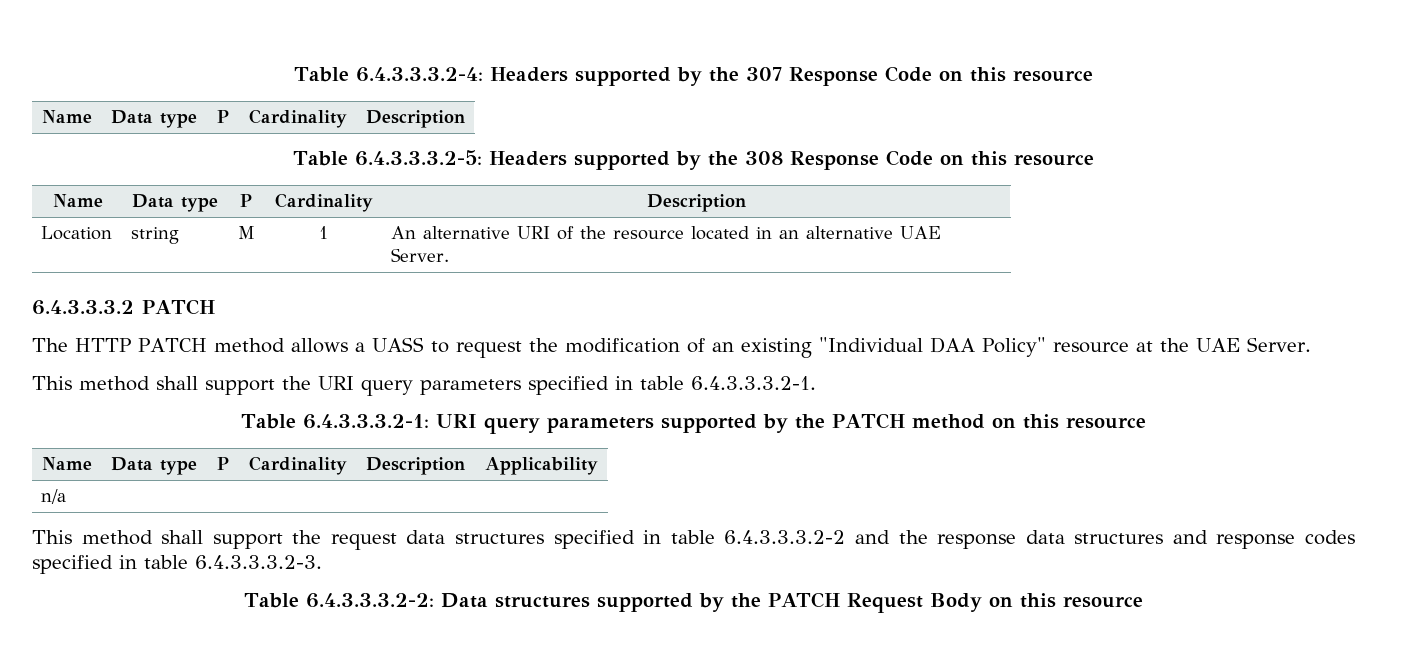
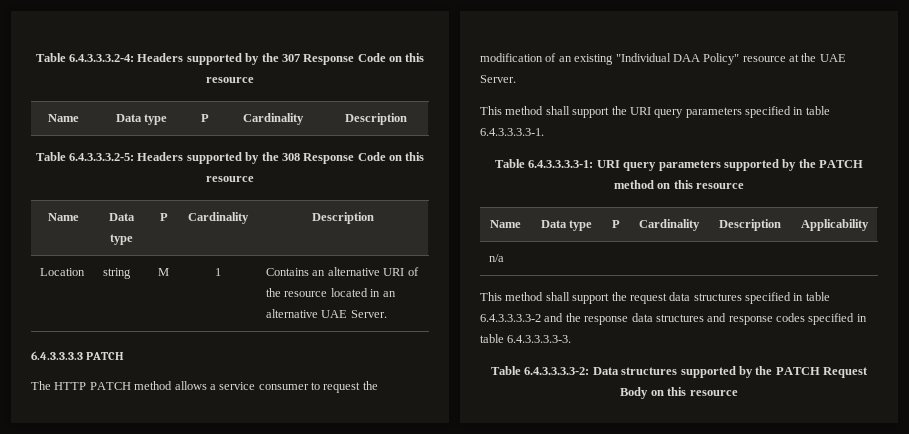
- Location | string | M | 1 | An alternative URI of the resource located in an alternative UAE Server.
+ Location | string | M | 1 | Contains an alternative URI of the resource located in an alternative UAE Server.
- 6.4.3.3.3.2 PATCH
+ 6.4.3.3.3.3 PATCH
- The HTTP PATCH method allows a UASS to request the modification of an existing "Individual DAA Policy" resource at the UAE Server.
+ The HTTP PATCH method allows a service consumer to request the modification of an existing "Individual DAA Policy" resource at the UAE Server.
- This method shall support the URI query parameters specified in table 6.4.3.3.3.2-1.
- Table 6.4.3.3.3.2-1: URI query parameters supported by the PATCH method on this resource
+ This method shall support the URI query parameters specified in table 6.4.3.3.3.3-1.
+ Table 6.4.3.3.3.3-1: URI query parameters supported by the PATCH method on this resource
- This method shall support the request data structures specified in table 6.4.3.3.3.2-2 and the response data structures and response codes specified in table 6.4.3.3.3.2-3.
- Table 6.4.3.3.3.2-2: Data structures supported by the PATCH Request Body on this resource
+ This method shall support the request data structures specified in table 6.4.3.3.3.3-2 and the response data structures and response codes specified in table 6.4.3.3.3.3-3.
+ Table 6.4.3.3.3.3-2: Data structures supported by the PATCH Request Body on this resource

